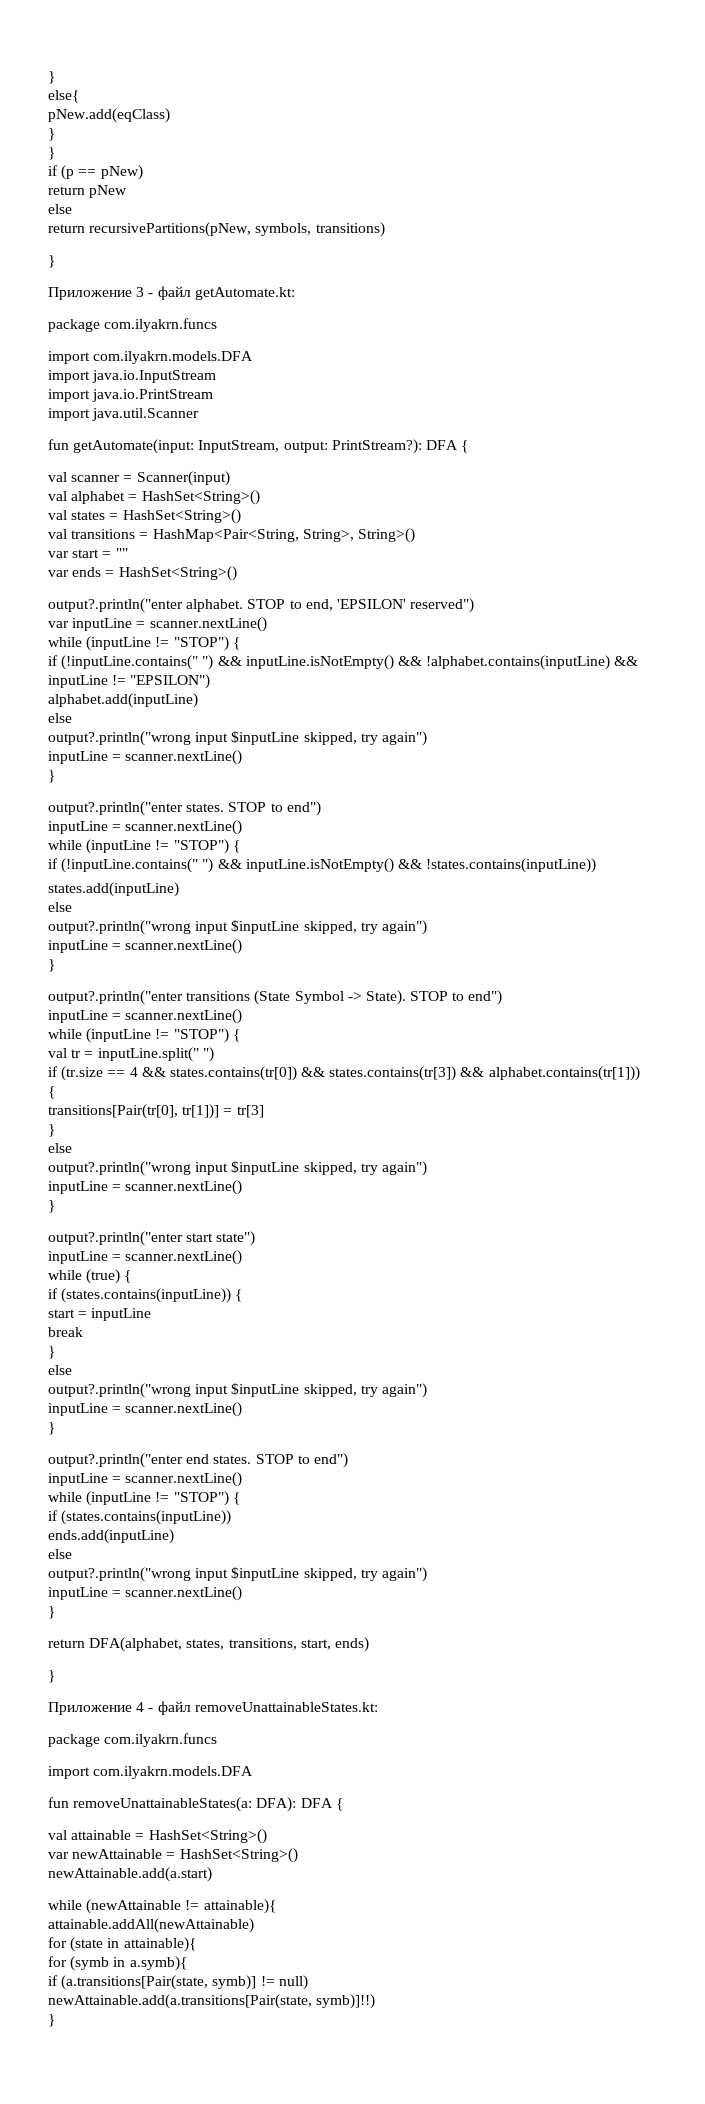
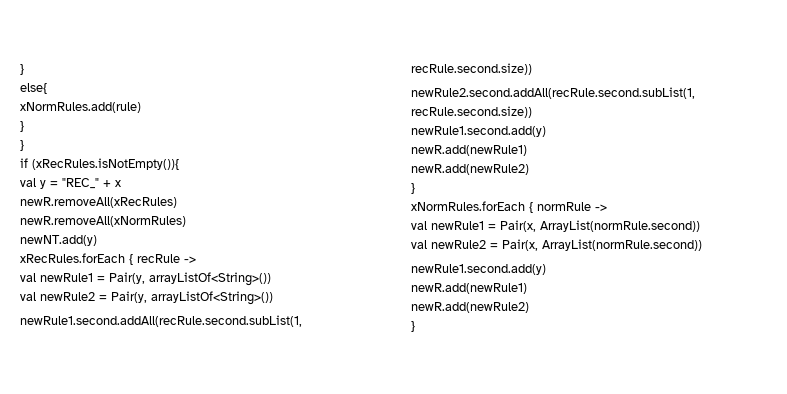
- pNew.add(eqClass)
+ xNormRules.add(rule)
- if (p == pNew)
- return pNew
- else
- return recursivePartitions(pNew, symbols, transitions)
+ if (xRecRules.isNotEmpty()){
+ val y = "REC_" + x
+ newR.removeAll(xRecRules)
+ newR.removeAll(xNormRules)
+ newNT.add(y)
+ xRecRules.forEach { recRule ->
+ val newRule1 = Pair(y, arrayListOf<String>())
+ val newRule2 = Pair(y, arrayListOf<String>())
+ newRule1.second.addAll(recRule.second.subList(1, recRule.second.size))
+ newRule2.second.addAll(recRule.second.subList(1, recRule.second.size))
+ newRule1.second.add(y)
+ newR.add(newRule1)
+ newR.add(newRule2)
  }
- Приложение 3 - файл getAutomate.kt:
- package com.ilyakrn.funcs
- import com.ilyakrn.models.DFA
- import java.io.InputStream
- import java.io.PrintStream
- import java.util.Scanner
- fun getAutomate(input: InputStream, output: PrintStream?): DFA {
- val scanner = Scanner(input)
- val alphabet = HashSet<String>()
- val states = HashSet<String>()
- val transitions = HashMap<Pair<String, String>, String>()
- var start = ""
- var ends = HashSet<String>()
- output?.println("enter alphabet. STOP to end, 'EPSILON' reserved")
- var inputLine = scanner.nextLine()
- while (inputLine != "STOP") {
- if (!inputLine.contains(" ") && inputLine.isNotEmpty() && !alphabet.contains(inputLine) && inputLine != "EPSILON")
- alphabet.add(inputLine)
- else
- output?.println("wrong input $inputLine skipped, try again")
- inputLine = scanner.nextLine()
- }
- output?.println("enter states. STOP to end")
- inputLine = scanner.nextLine()
- while (inputLine != "STOP") {
- if (!inputLine.contains(" ") && inputLine.isNotEmpty() && !states.contains(inputLine))
- states.add(inputLine)
- else
- output?.println("wrong input $inputLine skipped, try again")
- inputLine = scanner.nextLine()
- }
- output?.println("enter transitions (State Symbol -> State). STOP to end")
- inputLine = scanner.nextLine()
- while (inputLine != "STOP") {
- val tr = inputLine.split(" ")
- if (tr.size == 4 && states.contains(tr[0]) && states.contains(tr[3]) && alphabet.contains(tr[1])) {
- transitions[Pair(tr[0], tr[1])] = tr[3]
- }
- else
- output?.println("wrong input $inputLine skipped, try again")
- inputLine = scanner.nextLine()
- }
- output?.println("enter start state")
- inputLine = scanner.nextLine()
- while (true) {
- if (states.contains(inputLine)) {
- start = inputLine
- break
- }
- else
- output?.println("wrong input $inputLine skipped, try again")
- inputLine = scanner.nextLine()
- }
- output?.println("enter end states. STOP to end")
- inputLine = scanner.nextLine()
- while (inputLine != "STOP") {
- if (states.contains(inputLine))
- ends.add(inputLine)
- else
- output?.println("wrong input $inputLine skipped, try again")
- inputLine = scanner.nextLine()
- }
- return DFA(alphabet, states, transitions, start, ends)
- }
- Приложение 4 - файл removeUnattainableStates.kt:
- package com.ilyakrn.funcs
- import com.ilyakrn.models.DFA
- fun removeUnattainableStates(a: DFA): DFA {
- val attainable = HashSet<String>()
- var newAttainable = HashSet<String>()
- newAttainable.add(a.start)
- while (newAttainable != attainable){
- attainable.addAll(newAttainable)
- for (state in attainable){
- for (symb in a.symb){
- if (a.transitions[Pair(state, symb)] != null)
- newAttainable.add(a.transitions[Pair(state, symb)]!!)
+ xNormRules.forEach { normRule ->
+ val newRule1 = Pair(x, ArrayList(normRule.second))
+ val newRule2 = Pair(x, ArrayList(normRule.second))
+ newRule1.second.add(y)
+ newR.add(newRule1)
+ newR.add(newRule2)

